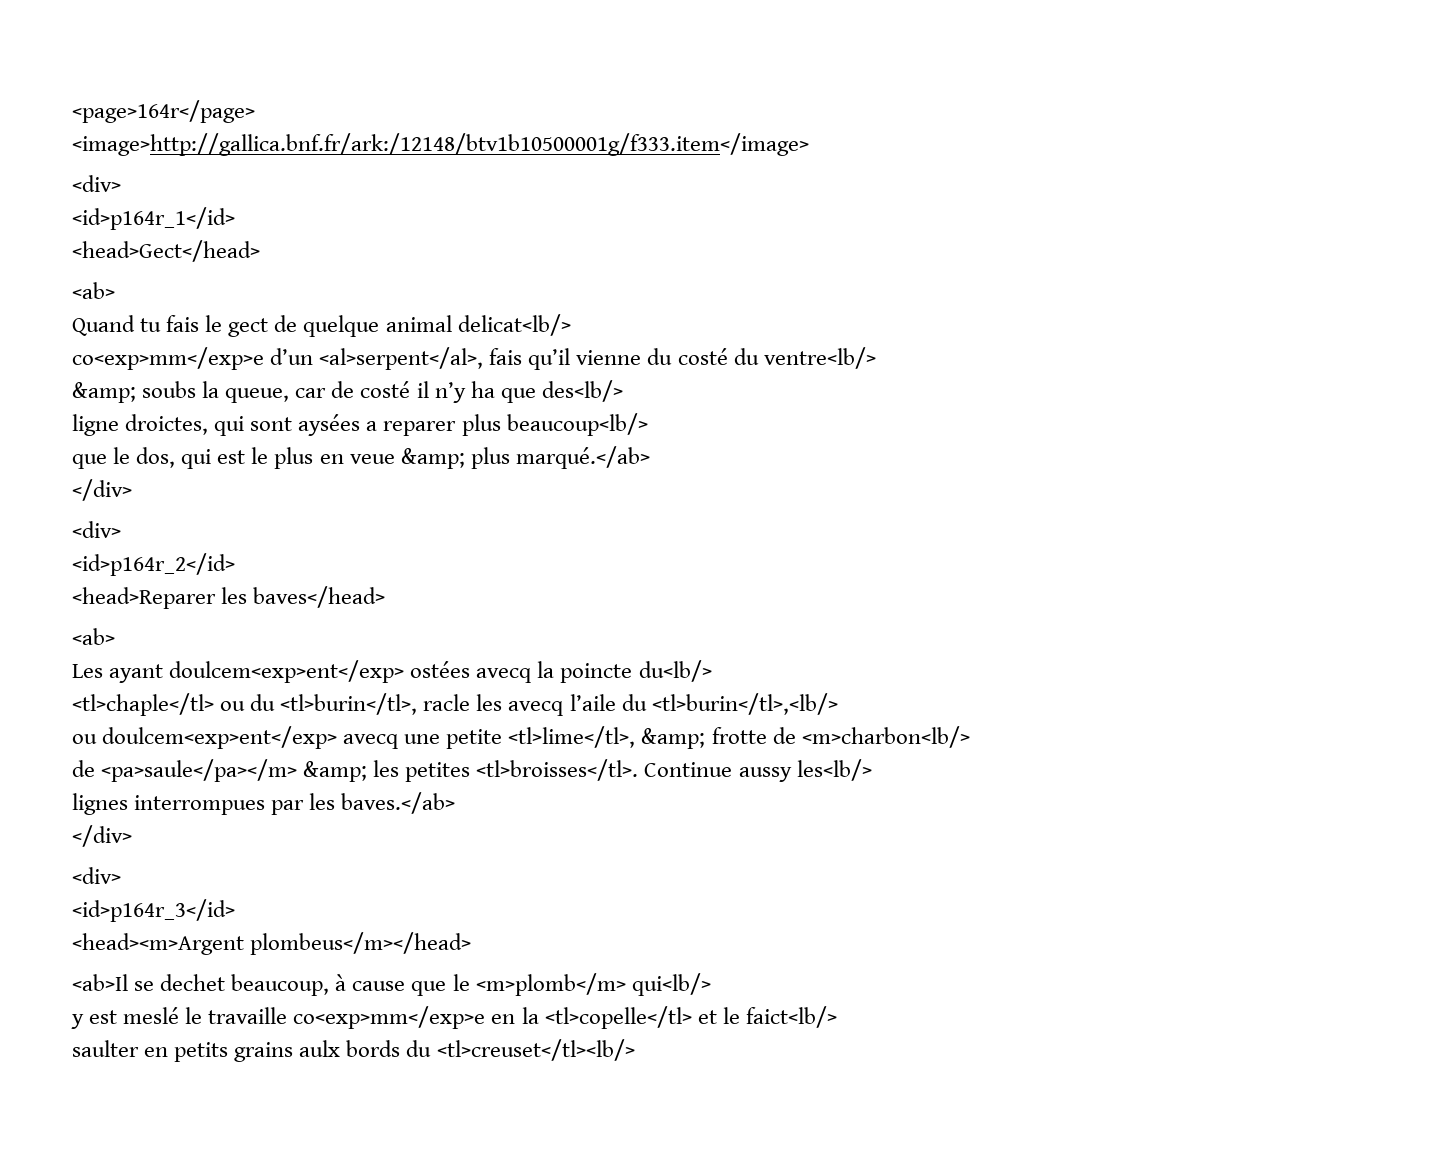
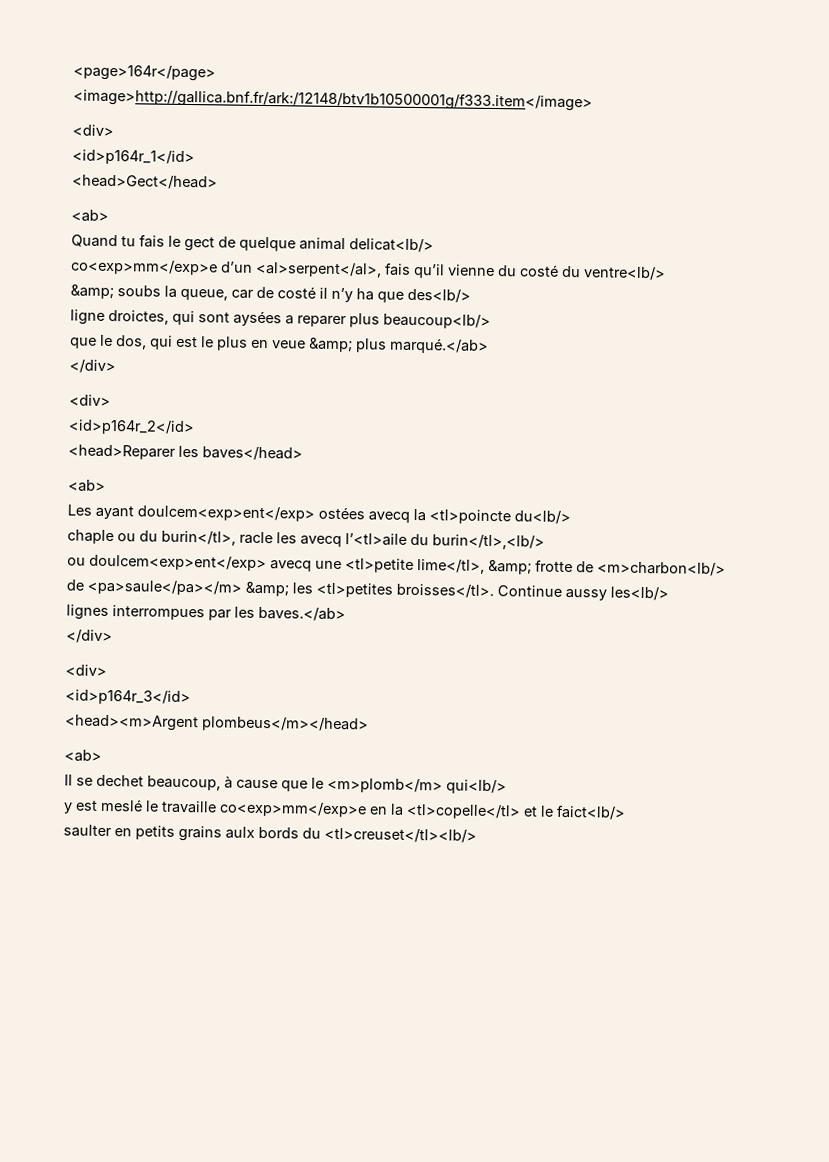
- Les ayant doulcem<exp>ent</exp> ostées avecq la poincte du<lb/>
+ Les ayant doulcem<exp>ent</exp> ostées avecq la <tl>poincte du<lb/>
- <tl>chaple</tl> ou du <tl>burin</tl>, racle les avecq l’aile du <tl>burin</tl>,<lb/>
+ chaple ou du burin</tl>, racle les avecq l’<tl>aile du burin</tl>,<lb/>
- ou doulcem<exp>ent</exp> avecq une petite <tl>lime</tl>, &amp; frotte de <m>charbon<lb/>
+ ou doulcem<exp>ent</exp> avecq une <tl>petite lime</tl>, &amp; frotte de <m>charbon<lb/>
- de <pa>saule</pa></m> &amp; les petites <tl>broisses</tl>.
+ de <pa>saule</pa></m> &amp; les <tl>petites broisses</tl>.
  <head><m>Argent plombeus</m></head>
- <ab>Il se dechet beaucoup, à cause que le <m>plomb</m> qui<lb/>
+ <ab>
+ Il se dechet beaucoup, à cause que le <m>plomb</m> qui<lb/>

